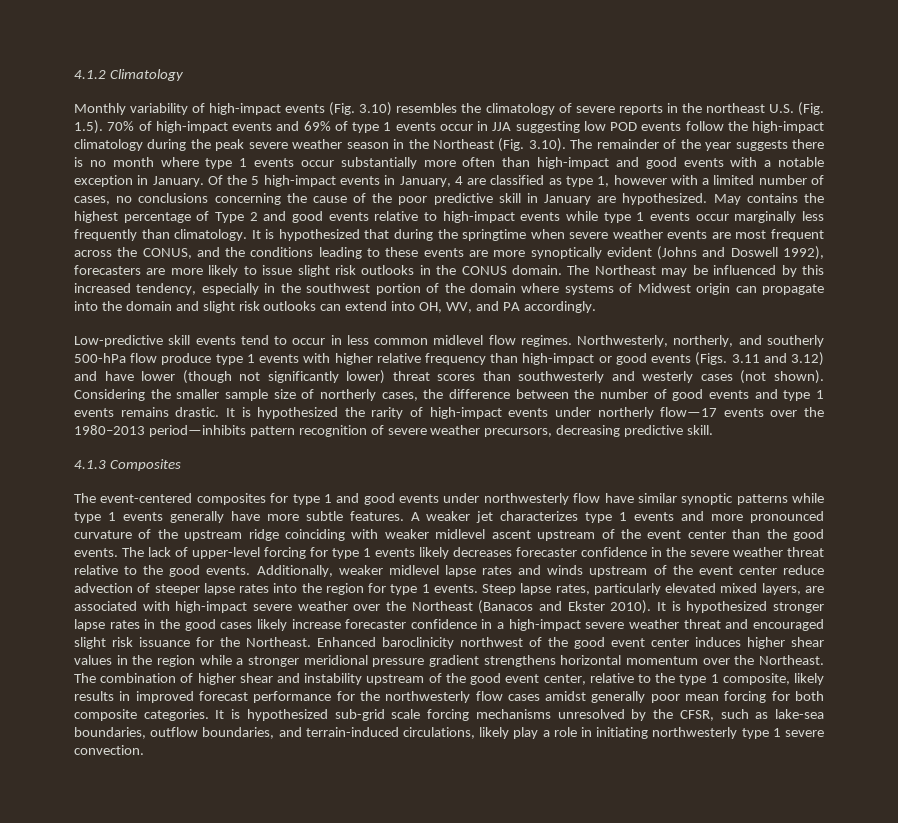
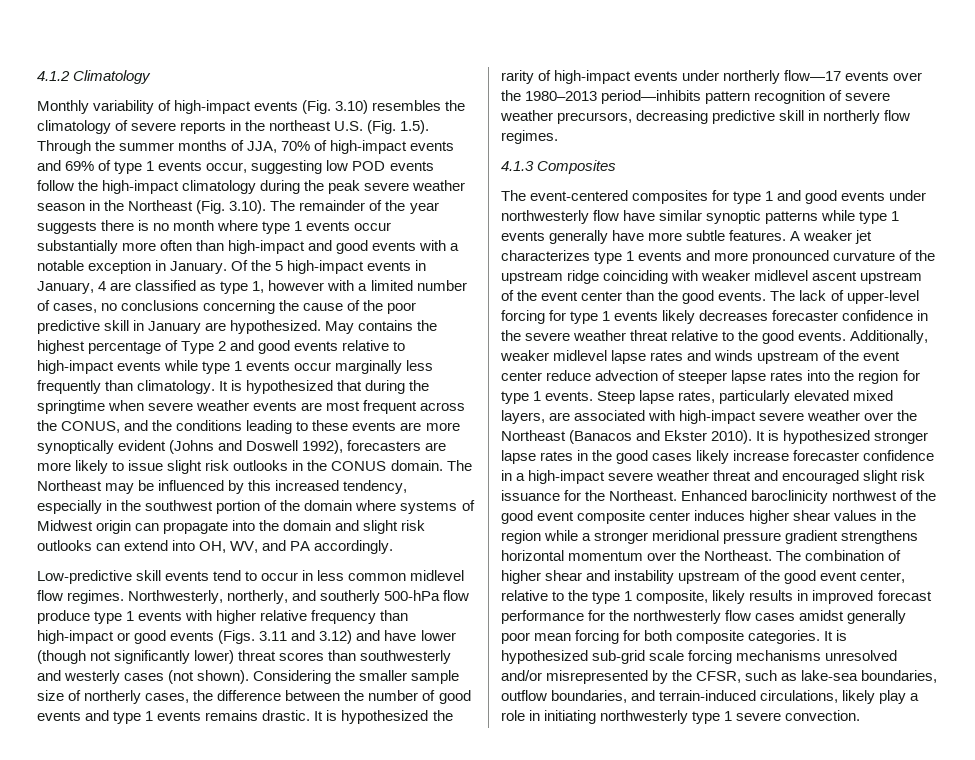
- Monthly variability of high-impact events (Fig. 3.10) resembles the climatology of severe reports in the northeast U.S. (Fig. 1.5). 70% of high-impact events and 69% of type 1 events occur in JJA suggesting low POD events follow the high-impact climatology during the peak severe weather season in the Northeast (Fig. 3.10). The remainder of the year suggests there is no month where type 1 events occur substantially more often than high-impact and good events with a notable exception in January.
+ Monthly variability of high-impact events (Fig. 3.10) resembles the climatology of severe reports in the northeast U.S. (Fig. 1.5). Through the summer months of JJA, 70% of high-impact events and 69% of type 1 events occur, suggesting low POD events follow the high-impact climatology during the peak severe weather season in the Northeast (Fig. 3.10). The remainder of the year suggests there is no month where type 1 events occur substantially more often than high-impact and good events with a notable exception in January.
- It is hypothesized the rarity of high-impact events under northerly flow—17 events over the 1980–2013 period—inhibits pattern recognition of severe weather precursors, decreasing predictive skill.
+ It is hypothesized the rarity of high-impact events under northerly flow—17 events over the 1980–2013 period—inhibits pattern recognition of severe weather precursors, decreasing predictive skill in northerly flow regimes.
- Enhanced baroclinicity northwest of the good event center induces higher shear values in the region while a stronger meridional pressure gradient strengthens horizontal momentum over the Northeast.
+ Enhanced baroclinicity northwest of the good event composite center induces higher shear values in the region while a stronger meridional pressure gradient strengthens horizontal momentum over the Northeast.
- It is hypothesized sub-grid scale forcing mechanisms unresolved by the CFSR, such as lake-sea boundaries, outflow boundaries, and terrain-induced circulations, likely play a role in initiating northwesterly type 1 severe convection.
+ It is hypothesized sub-grid scale forcing mechanisms unresolved and/or misrepresented by the CFSR, such as lake-sea boundaries, outflow boundaries, and terrain-induced circulations, likely play a role in initiating northwesterly type 1 severe convection.

